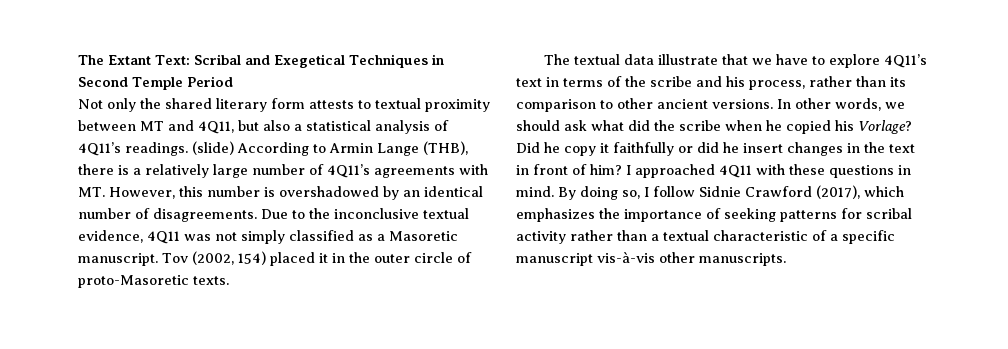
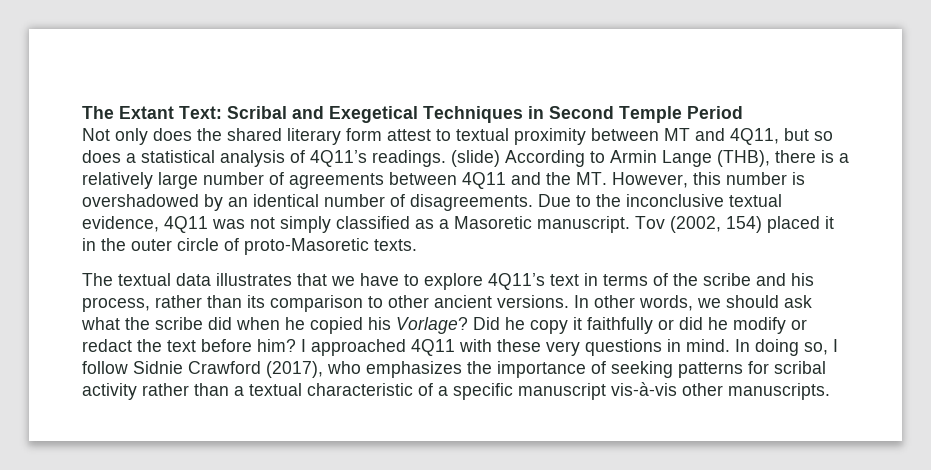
- Not only the shared literary form attests to textual proximity between MT and 4Q11, but also a statistical analysis of 4Q11’s readings.
+ Not only does the shared literary form attest to textual proximity between MT and 4Q11, but so does a statistical analysis of 4Q11’s readings.
- (slide) According to Armin Lange (THB), there is a relatively large number of 4Q11’s agreements with MT. However, this number is overshadowed by an identical number of disagreements.
+ (slide) According to Armin Lange (THB), there is a relatively large number of agreements between 4Q11 and the MT. However, this number is overshadowed by an identical number of disagreements.
- The textual data illustrate that we have to explore 4Q11’s text in terms of the scribe and his process, rather than its comparison to other ancient versions.
+ The textual data illustrates that we have to explore 4Q11’s text in terms of the scribe and his process, rather than its comparison to other ancient versions.
- In other words, we should ask what did the scribe when he copied his Vorlage?
+ In other words, we should ask what the scribe did when he copied his Vorlage?
- Did he copy it faithfully or did he insert changes in the text in front of him?
+ Did he copy it faithfully or did he modify or redact the text before him?
- I approached 4Q11 with these questions in mind.
+ I approached 4Q11 with these very questions in mind.
- By doing so, I follow Sidnie Crawford (2017), which emphasizes the importance of seeking patterns for scribal activity rather than a textual characteristic of a specific manuscript vis-à-vis other manuscripts.
+ In doing so, I follow Sidnie Crawford (2017), who emphasizes the importance of seeking patterns for scribal activity rather than a textual characteristic of a specific manuscript vis-à-vis other manuscripts.

